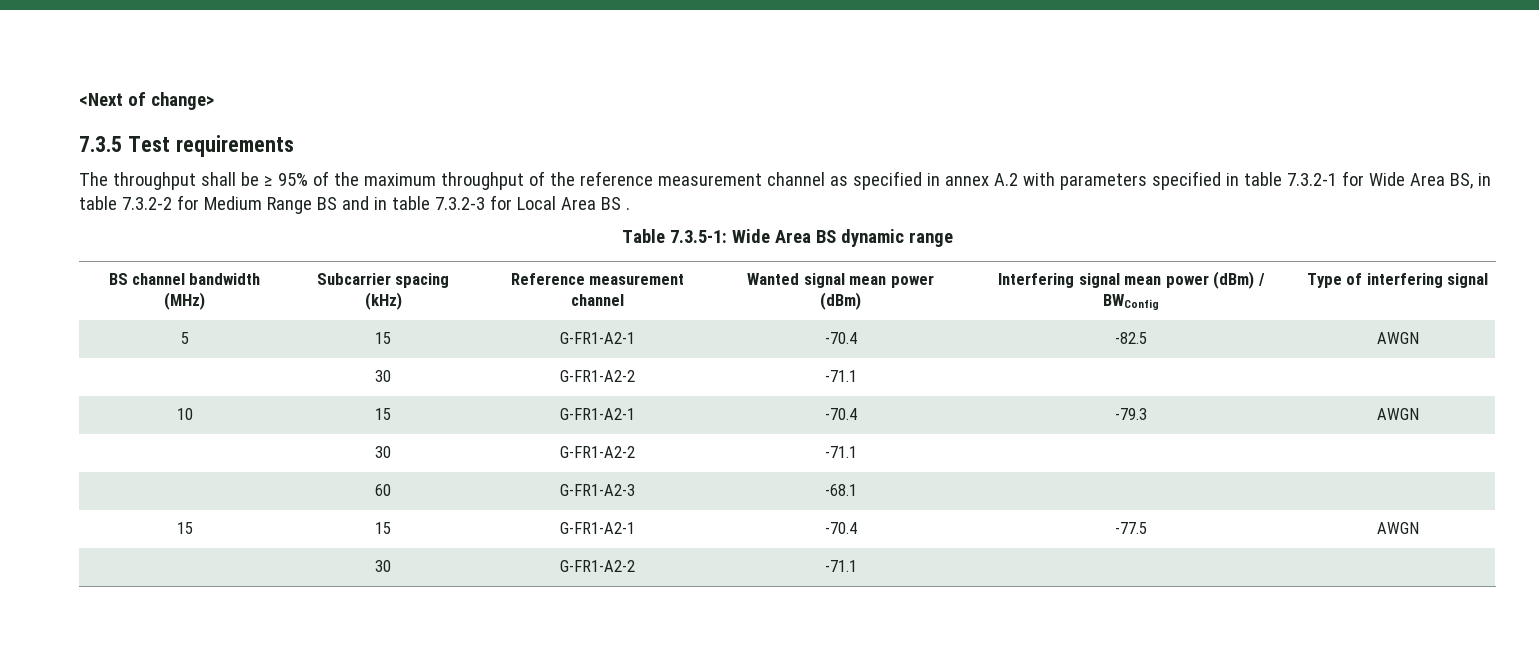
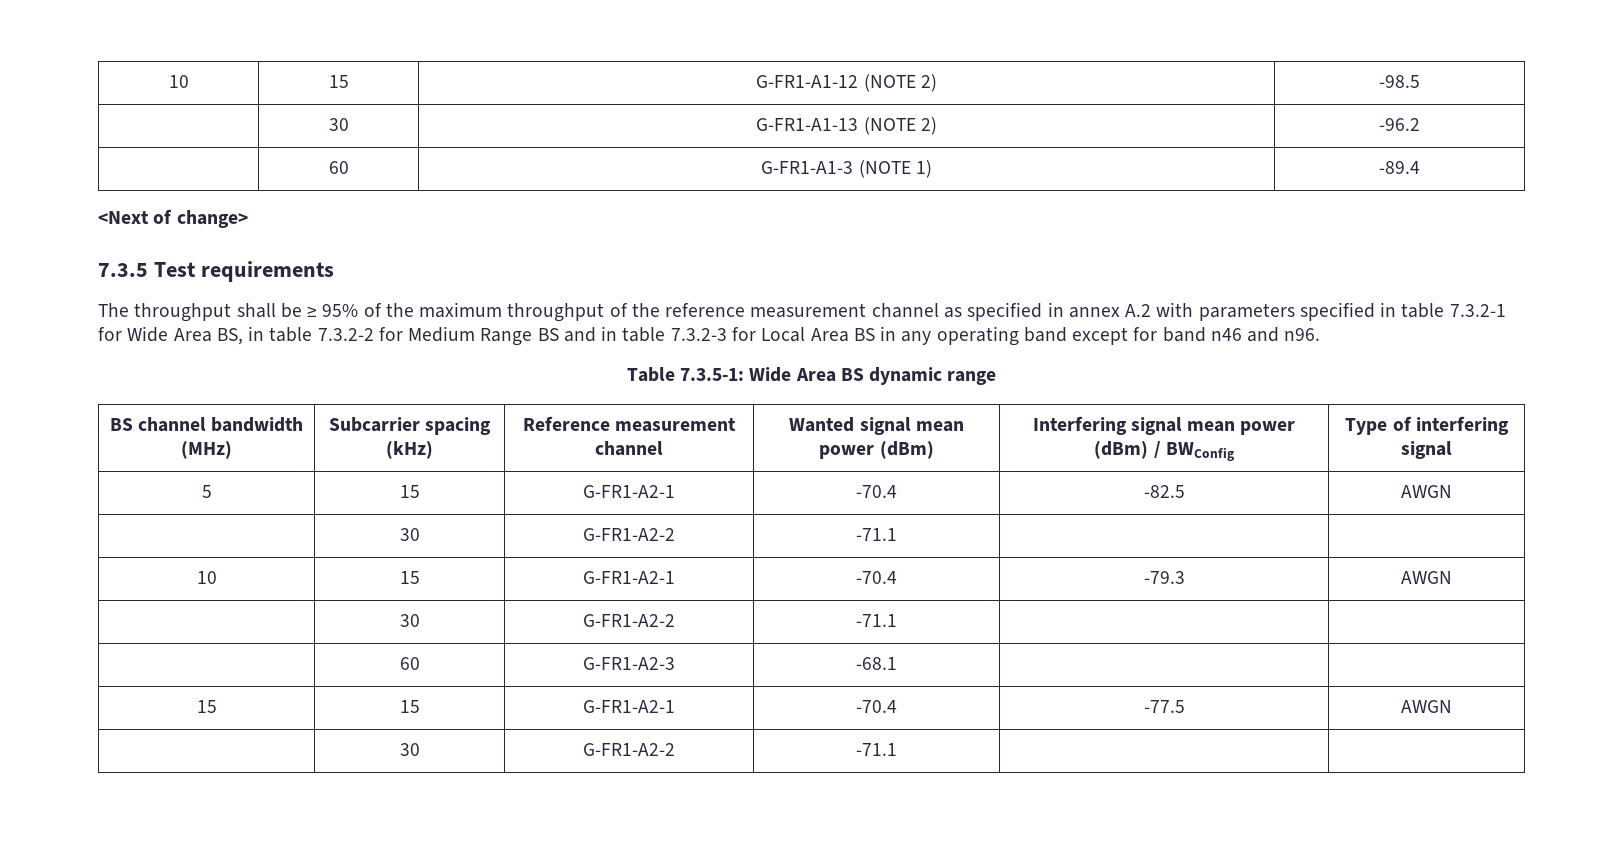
+ 10 | 15 | G-FR1-A1-12 (NOTE 2) | -98.5
+ | 30 | G-FR1-A1-13 (NOTE 2) | -96.2
+ | 60 | G-FR1-A1-3 (NOTE 1) | -89.4
- The throughput shall be ≥ 95% of the maximum throughput of the reference measurement channel as specified in annex A.2 with parameters specified in table 7.3.2-1 for Wide Area BS, in table 7.3.2-2 for Medium Range BS and in table 7.3.2-3 for Local Area BS .
+ The throughput shall be ≥ 95% of the maximum throughput of the reference measurement channel as specified in annex A.2 with parameters specified in table 7.3.2-1 for Wide Area BS, in table 7.3.2-2 for Medium Range BS and in table 7.3.2-3 for Local Area BS in any operating band except for band n46 and n96.

